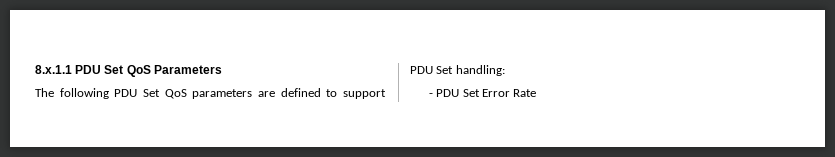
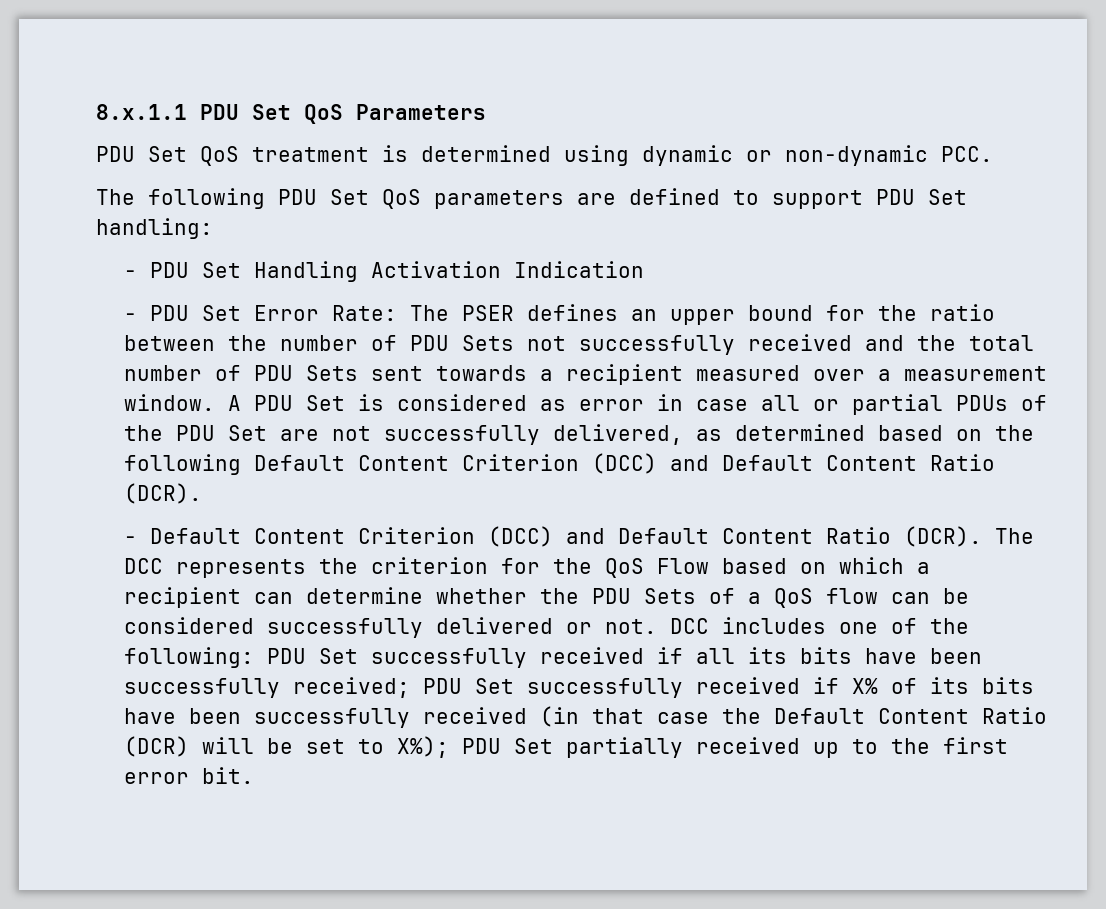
+ PDU Set QoS treatment is determined using dynamic or non-dynamic PCC.
- - PDU Set Error Rate
+ - PDU Set Handling Activation Indication
+ - PDU Set Error Rate: The PSER defines an upper bound for the ratio between the number of PDU Sets not successfully received and the total number of PDU Sets sent towards a recipient measured over a measurement window. A PDU Set is considered as error in case all or partial PDUs of the PDU Set are not successfully delivered, as determined based on the following Default Content Criterion (DCC) and Default Content Ratio (DCR).
+ - Default Content Criterion (DCC) and Default Content Ratio (DCR). The DCC represents the criterion for the QoS Flow based on which a recipient can determine whether the PDU Sets of a QoS flow can be considered successfully delivered or not. DCC includes one of the following: PDU Set successfully received if all its bits have been successfully received; PDU Set successfully received if X% of its bits have been successfully received (in that case the Default Content Ratio (DCR) will be set to X%); PDU Set partially received up to the first error bit.

